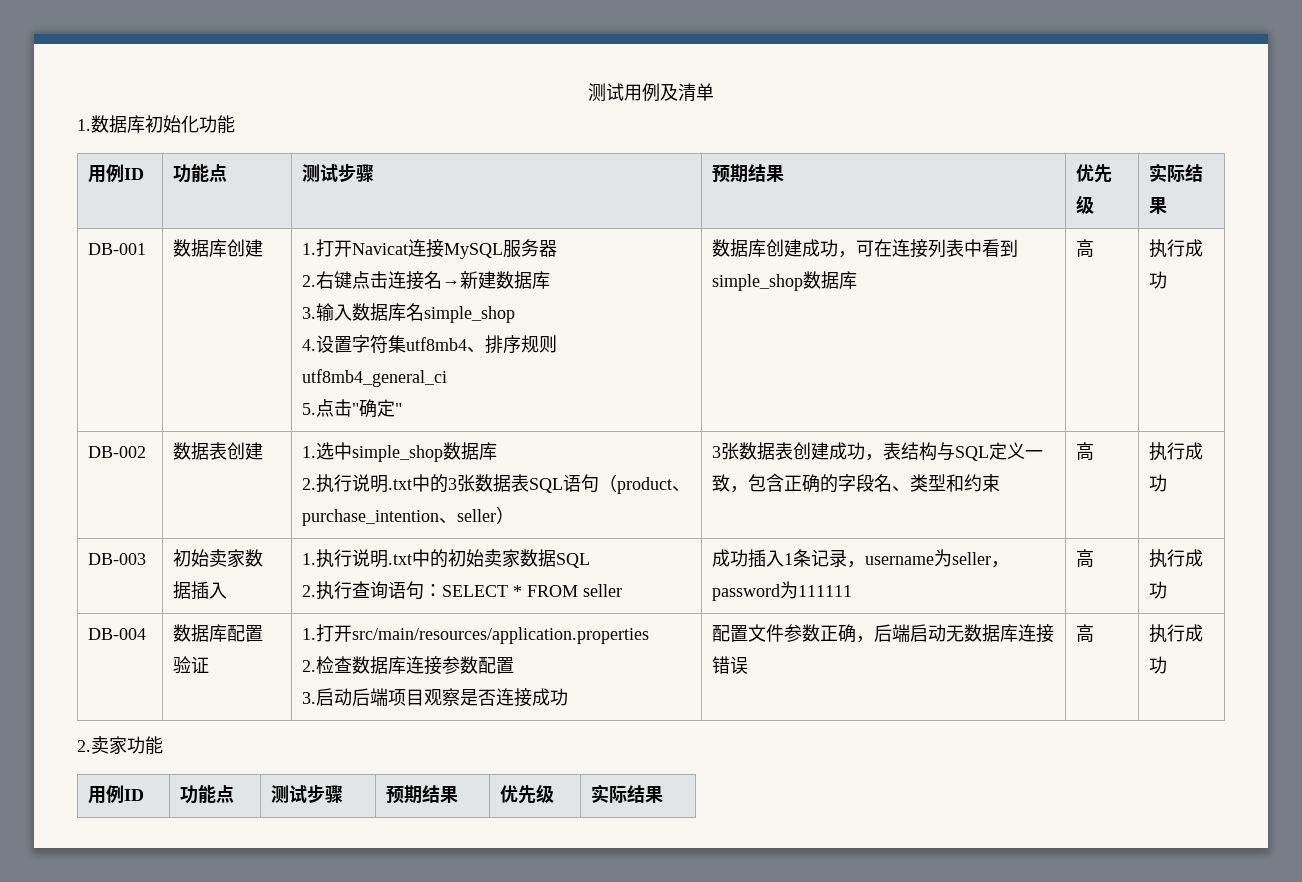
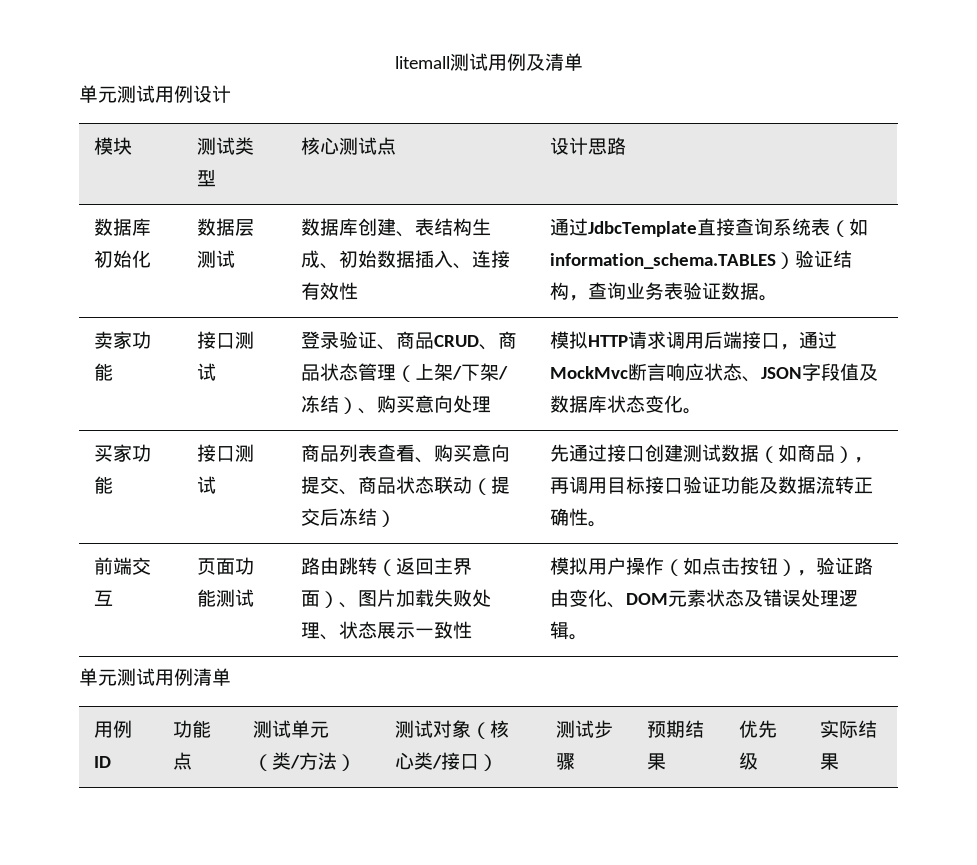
- 测试用例及清单
+ litemall测试用例及清单
- 1.数据库初始化功能
- 用例ID | 功能点 | 测试步骤 | 预期结果 | 优先级 | 实际结果
- DB-001 | 数据库创建 | 1.打开Navicat连接MySQL服务器
- 2.右键点击连接名→新建数据库
- 3.输入数据库名simple_shop
- 4.设置字符集utf8mb4、排序规则utf8mb4_general_ci
- 5.点击"确定" | 数据库创建成功，可在连接列表中看到simple_shop数据库 | 高 | 执行成功
- DB-002 | 数据表创建 | 1.选中simple_shop数据库
- 2.执行说明.txt中的3张数据表SQL语句（product、purchase_intention、seller） | 3张数据表创建成功，表结构与SQL定义一致，包含正确的字段名、类型和约束 | 高 | 执行成功
- DB-003 | 初始卖家数据插入 | 1.执行说明.txt中的初始卖家数据SQL
- 2.执行查询语句：SELECT * FROM seller | 成功插入1条记录，username为seller，password为111111 | 高 | 执行成功
- DB-004 | 数据库配置验证 | 1.打开src/main/resources/application.properties
- 2.检查数据库连接参数配置
- 3.启动后端项目观察是否连接成功 | 配置文件参数正确，后端启动无数据库连接错误 | 高 | 执行成功
- 2.卖家功能
- 用例ID | 功能点 | 测试步骤 | 预期结果 | 优先级 | 实际结果
+ 单元测试用例设计
+ 模块 | 测试类型 | 核心测试点 | 设计思路
+ 数据库初始化 | 数据层测试 | 数据库创建、表结构生成、初始数据插入、连接有效性 | 通过JdbcTemplate直接查询系统表（如information_schema.TABLES）验证结构，查询业务表验证数据。
+ 卖家功能 | 接口测试 | 登录验证、商品CRUD、商品状态管理（上架/下架/冻结）、购买意向处理 | 模拟HTTP请求调用后端接口，通过MockMvc断言响应状态、JSON字段值及数据库状态变化。
+ 买家功能 | 接口测试 | 商品列表查看、购买意向提交、商品状态联动（提交后冻结） | 先通过接口创建测试数据（如商品），再调用目标接口验证功能及数据流转正确性。
+ 前端交互 | 页面功能测试 | 路由跳转（返回主界面）、图片加载失败处理、状态展示一致性 | 模拟用户操作（如点击按钮），验证路由变化、DOM元素状态及错误处理逻辑。
+ 单元测试用例清单
+ 用例ID | 功能点 | 测试单元（类/方法） | 测试对象（核心类/接口） | 测试步骤 | 预期结果 | 优先级 | 实际结果

